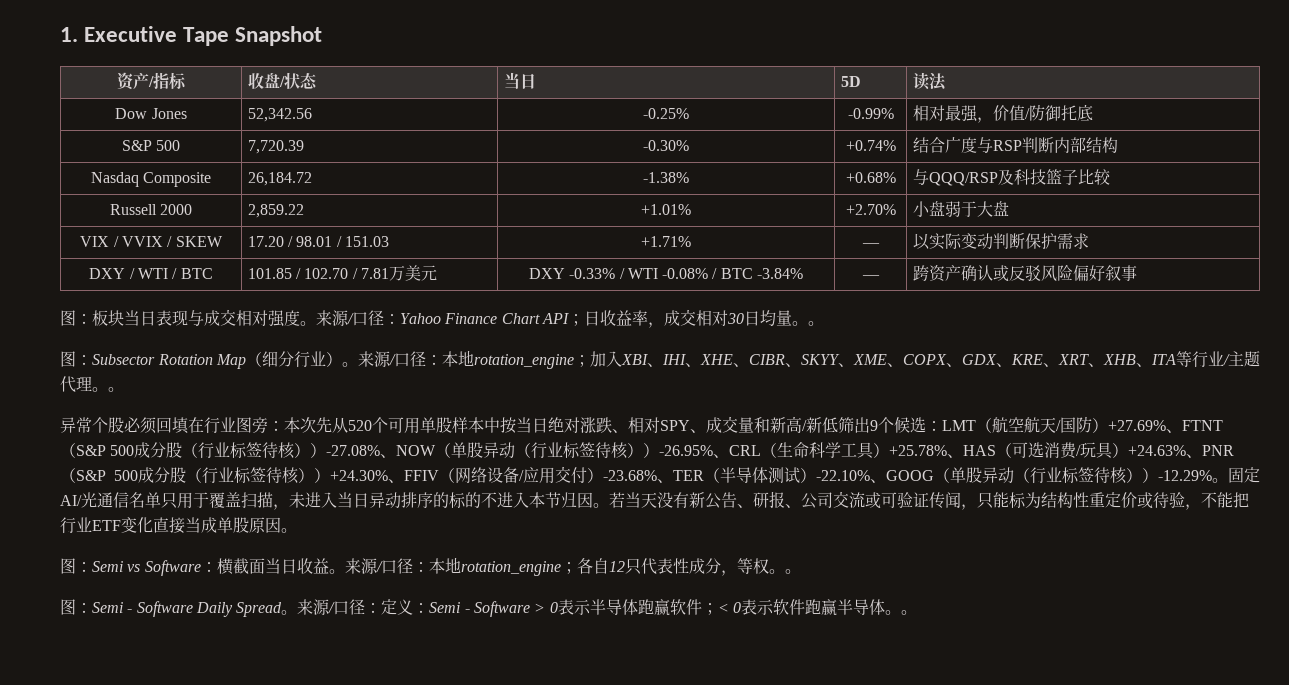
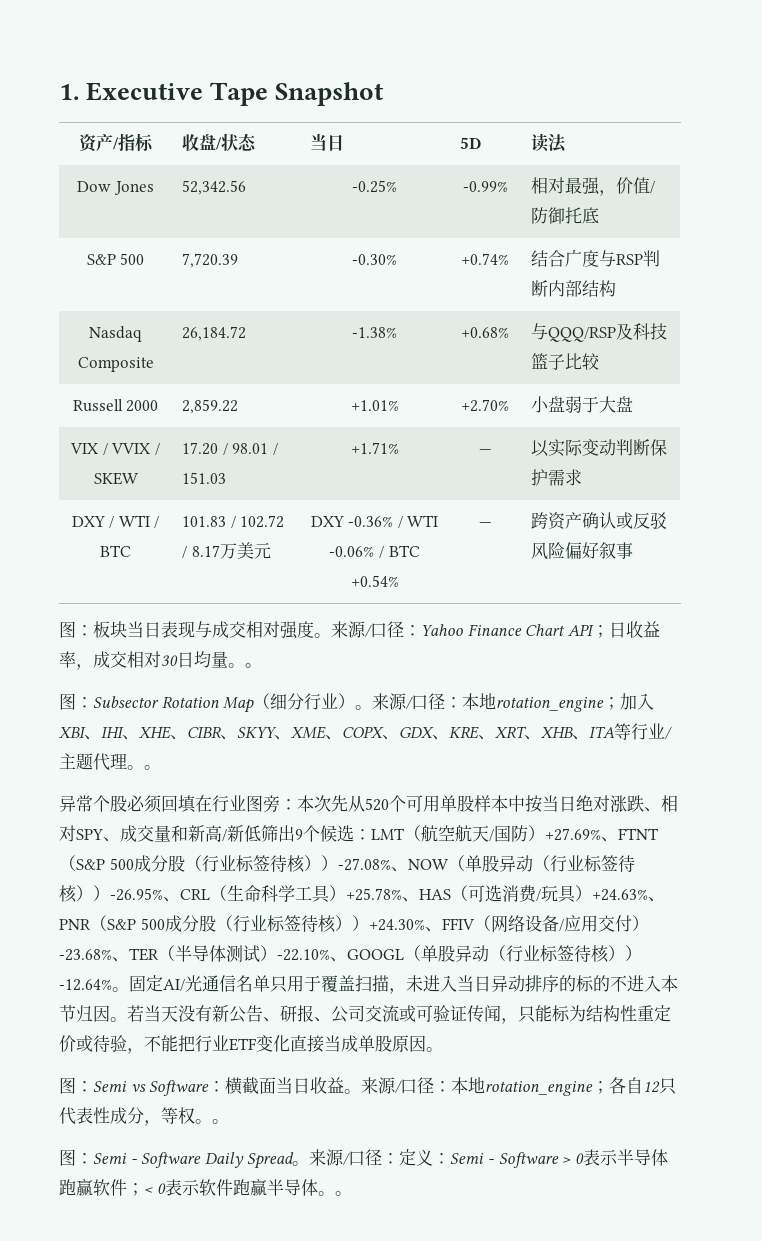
- DXY / WTI / BTC | 101.85 / 102.70 / 7.81万美元 | DXY -0.33% / WTI -0.08% / BTC -3.84% | — | 跨资产确认或反驳风险偏好叙事
+ DXY / WTI / BTC | 101.83 / 102.72 / 8.17万美元 | DXY -0.36% / WTI -0.06% / BTC +0.54% | — | 跨资产确认或反驳风险偏好叙事
- LMT（航空航天/国防）+27.69%、FTNT（S&P 500成分股（行业标签待核））-27.08%、NOW（单股异动（行业标签待核））-26.95%、CRL（生命科学工具）+25.78%、HAS（可选消费/玩具）+24.63%、PNR（S&P 500成分股（行业标签待核））+24.30%、FFIV（网络设备/应用交付）-23.68%、TER（半导体测试）-22.10%、GOOG（单股异动（行业标签待核））-12.29%。
+ LMT（航空航天/国防）+27.69%、FTNT（S&P 500成分股（行业标签待核））-27.08%、NOW（单股异动（行业标签待核））-26.95%、CRL（生命科学工具）+25.78%、HAS（可选消费/玩具）+24.63%、PNR（S&P 500成分股（行业标签待核））+24.30%、FFIV（网络设备/应用交付）-23.68%、TER（半导体测试）-22.10%、GOOGL（单股异动（行业标签待核））-12.64%。

